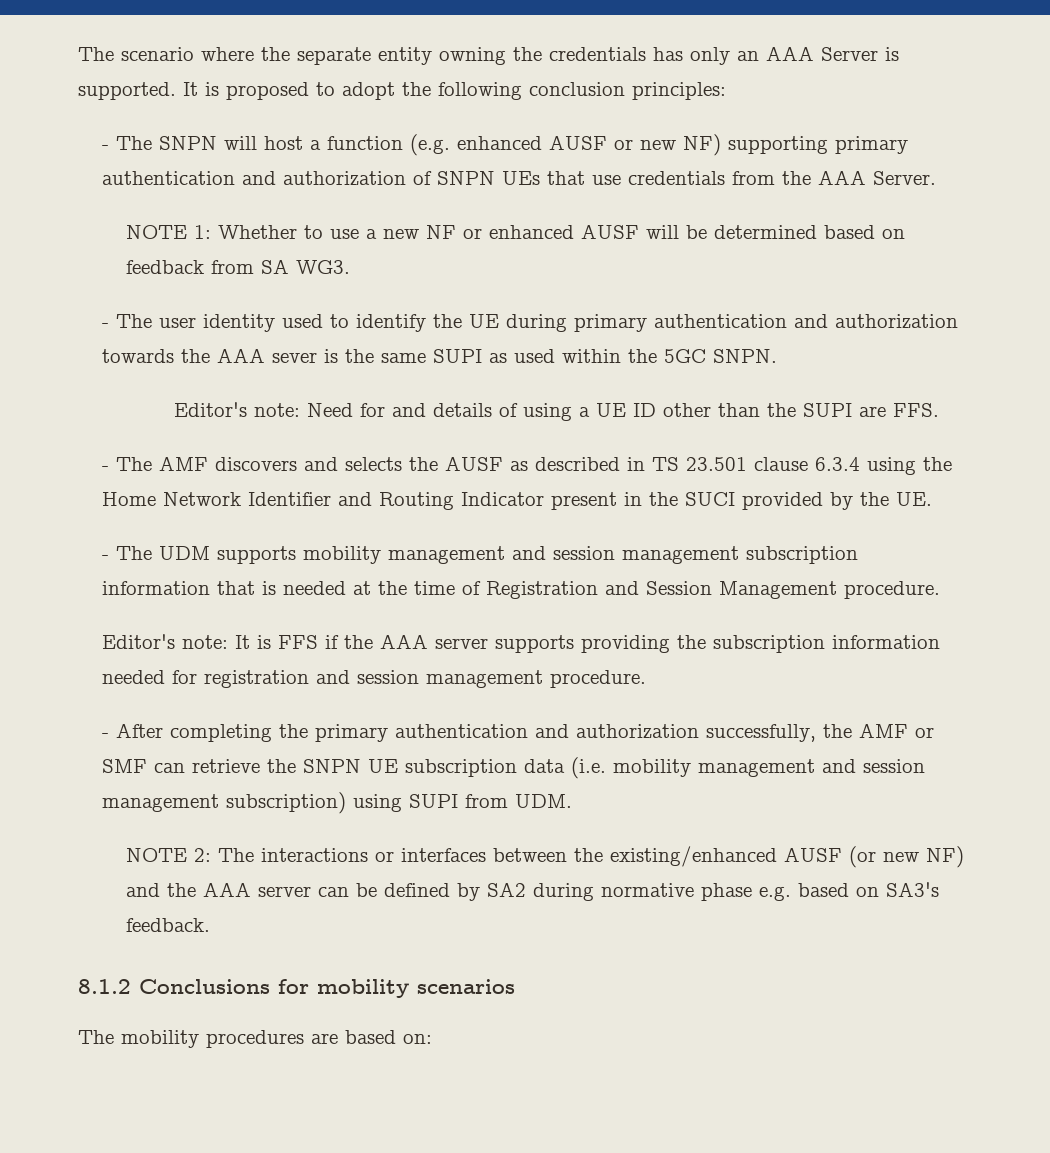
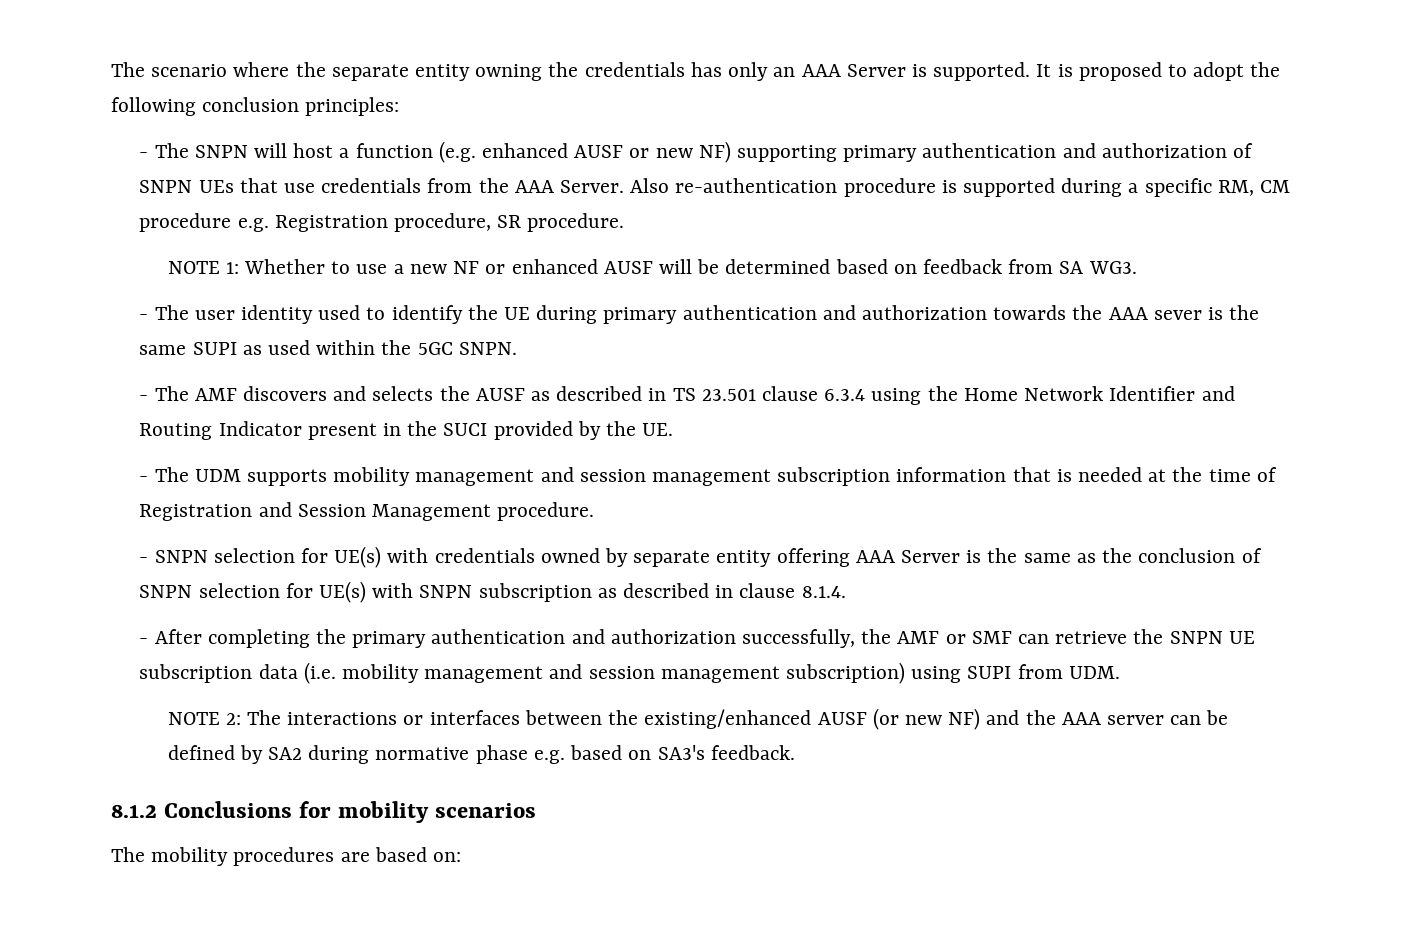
+ Also re-authentication procedure is supported during a specific RM, CM procedure e.g. Registration procedure, SR procedure.
- Editor's note: Need for and details of using a UE ID other than the SUPI are FFS.
- Editor's note: It is FFS if the AAA server supports providing the subscription information needed for registration and session management procedure.
+ - SNPN selection for UE(s) with credentials owned by separate entity offering AAA Server is the same as the conclusion of SNPN selection for UE(s) with SNPN subscription as described in clause 8.1.4.

